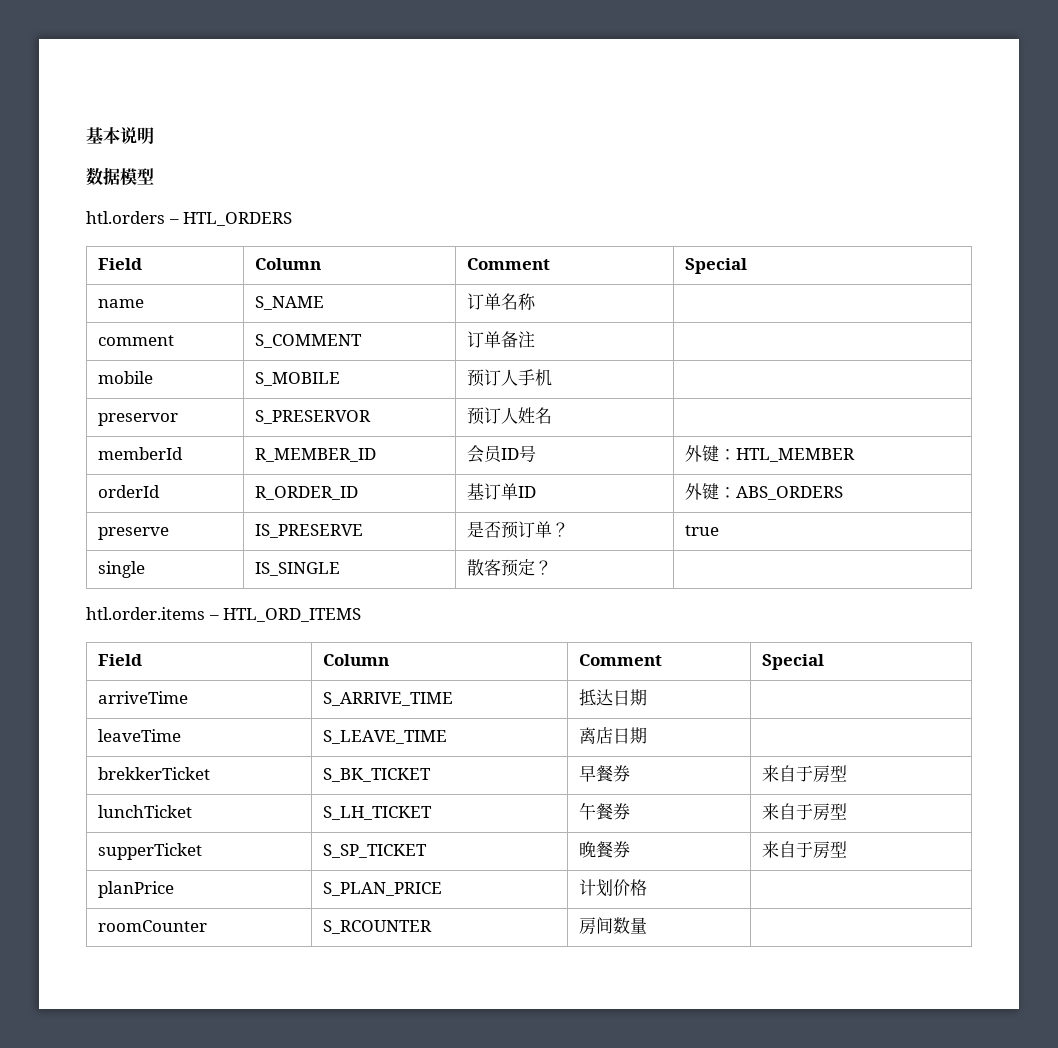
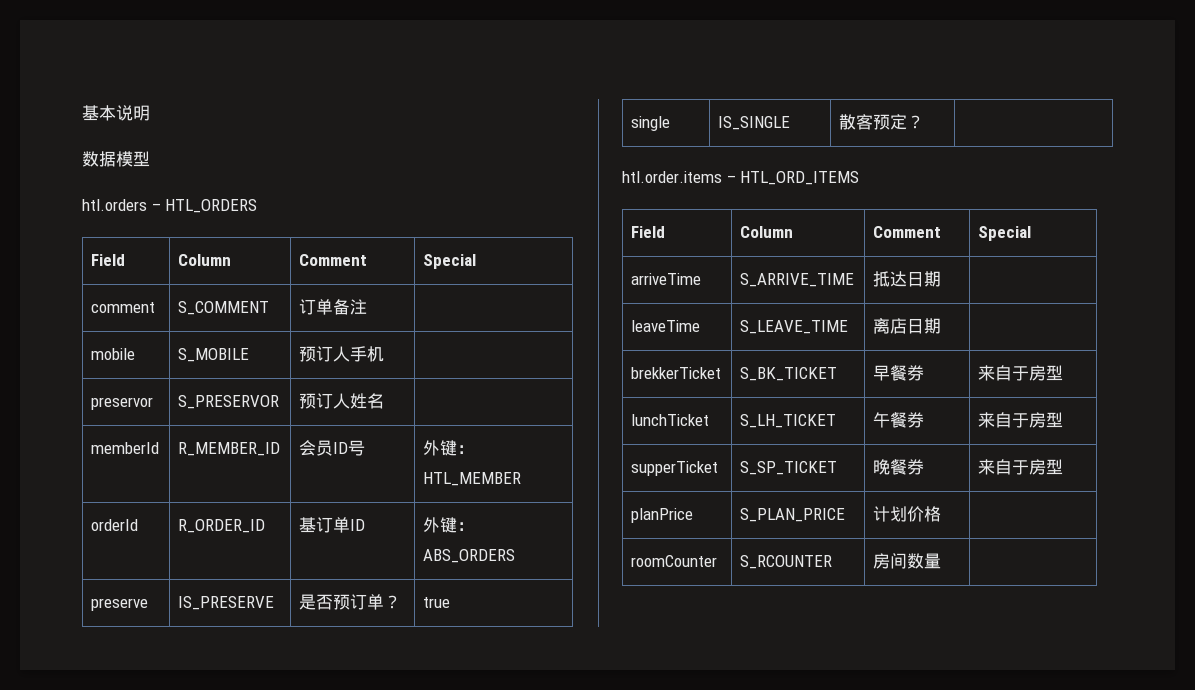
- name | S_NAME | 订单名称 |

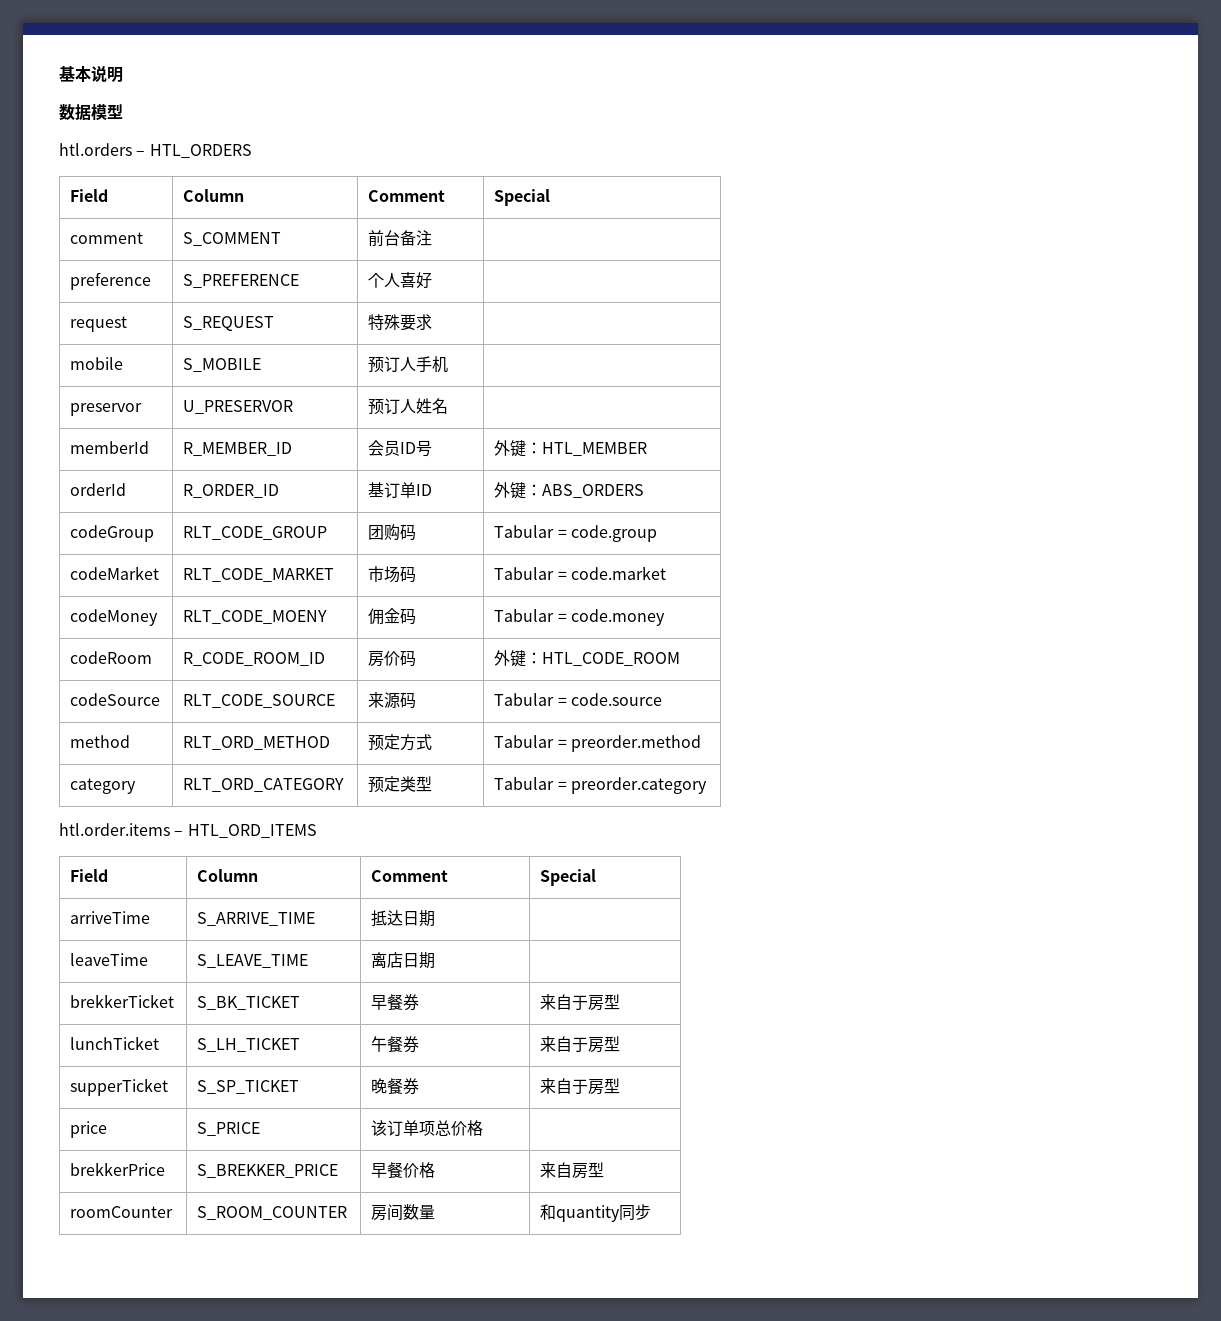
- comment | S_COMMENT | 订单备注 |
+ comment | S_COMMENT | 前台备注 |
+ preference | S_PREFERENCE | 个人喜好 |
+ request | S_REQUEST | 特殊要求 |
- preservor | S_PRESERVOR | 预订人姓名 |
+ preservor | U_PRESERVOR | 预订人姓名 |
- preserve | IS_PRESERVE | 是否预订单？ | true
- single | IS_SINGLE | 散客预定？ |
+ codeGroup | RLT_CODE_GROUP | 团购码 | Tabular = code.group
+ codeMarket | RLT_CODE_MARKET | 市场码 | Tabular = code.market
+ codeMoney | RLT_CODE_MOENY | 佣金码 | Tabular = code.money
+ codeRoom | R_CODE_ROOM_ID | 房价码 | 外键：HTL_CODE_ROOM
+ codeSource | RLT_CODE_SOURCE | 来源码 | Tabular = code.source
+ method | RLT_ORD_METHOD | 预定方式 | Tabular = preorder.method
+ category | RLT_ORD_CATEGORY | 预定类型 | Tabular = preorder.category
- planPrice | S_PLAN_PRICE | 计划价格 |
+ price | S_PRICE | 该订单项总价格 |
+ brekkerPrice | S_BREKKER_PRICE | 早餐价格 | 来自房型
- roomCounter | S_RCOUNTER | 房间数量 |
+ roomCounter | S_ROOM_COUNTER | 房间数量 | 和quantity同步

